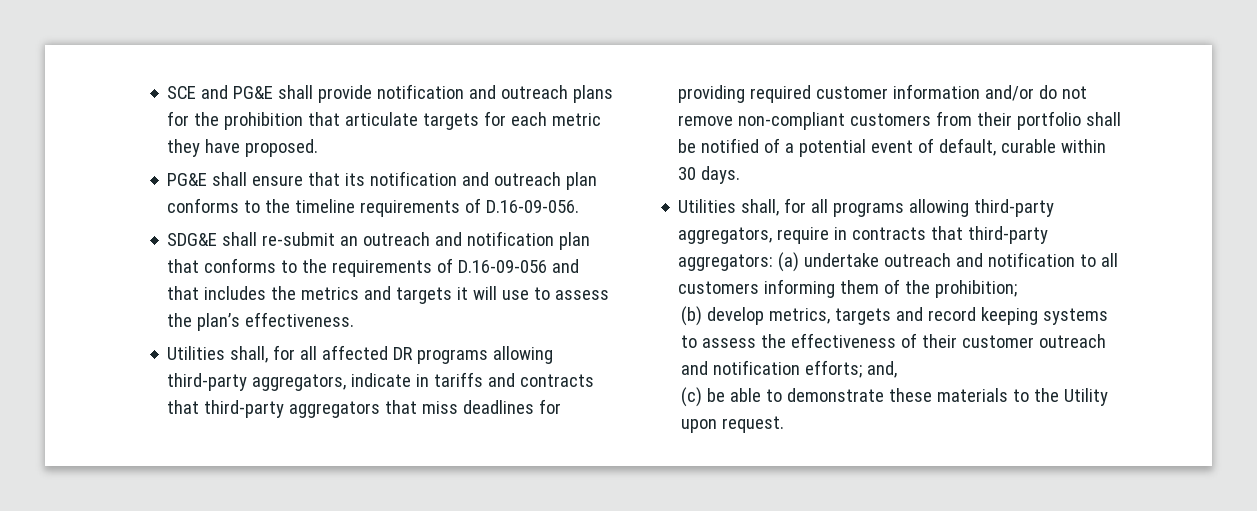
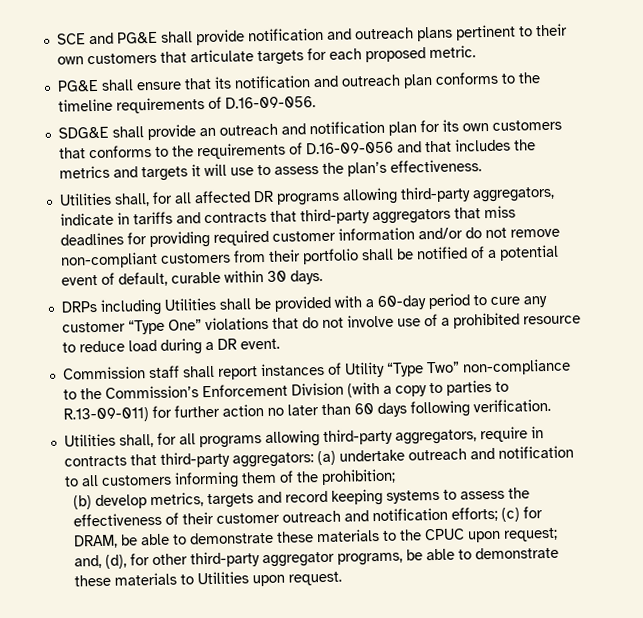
- SCE and PG&E shall provide notification and outreach plans for the prohibition that articulate targets for each metric they have proposed.
+ SCE and PG&E shall provide notification and outreach plans pertinent to their own customers that articulate targets for each proposed metric.
- SDG&E shall re-submit an outreach and notification plan that conforms to the requirements of D.16-09-056 and that includes the metrics and targets it will use to assess the plan’s effectiveness.
+ SDG&E shall provide an outreach and notification plan for its own customers that conforms to the requirements of D.16-09-056 and that includes the metrics and targets it will use to assess the plan’s effectiveness.
+ DRPs including Utilities shall be provided with a 60-day period to cure any customer “Type One” violations that do not involve use of a prohibited resource to reduce load during a DR event.
+ Commission staff shall report instances of Utility “Type Two” non-compliance to the Commission’s Enforcement Division (with a copy to parties to R.13-09-011) for further action no later than 60 days following verification.
- (b) develop metrics, targets and record keeping systems to assess the effectiveness of their customer outreach and notification efforts; and,
- (c) be able to demonstrate these materials to the Utility upon request.
+ (b) develop metrics, targets and record keeping systems to assess the effectiveness of their customer outreach and notification efforts; (c) for DRAM, be able to demonstrate these materials to the CPUC upon request; and, (d), for other third-party aggregator programs, be able to demonstrate these materials to Utilities upon request.

